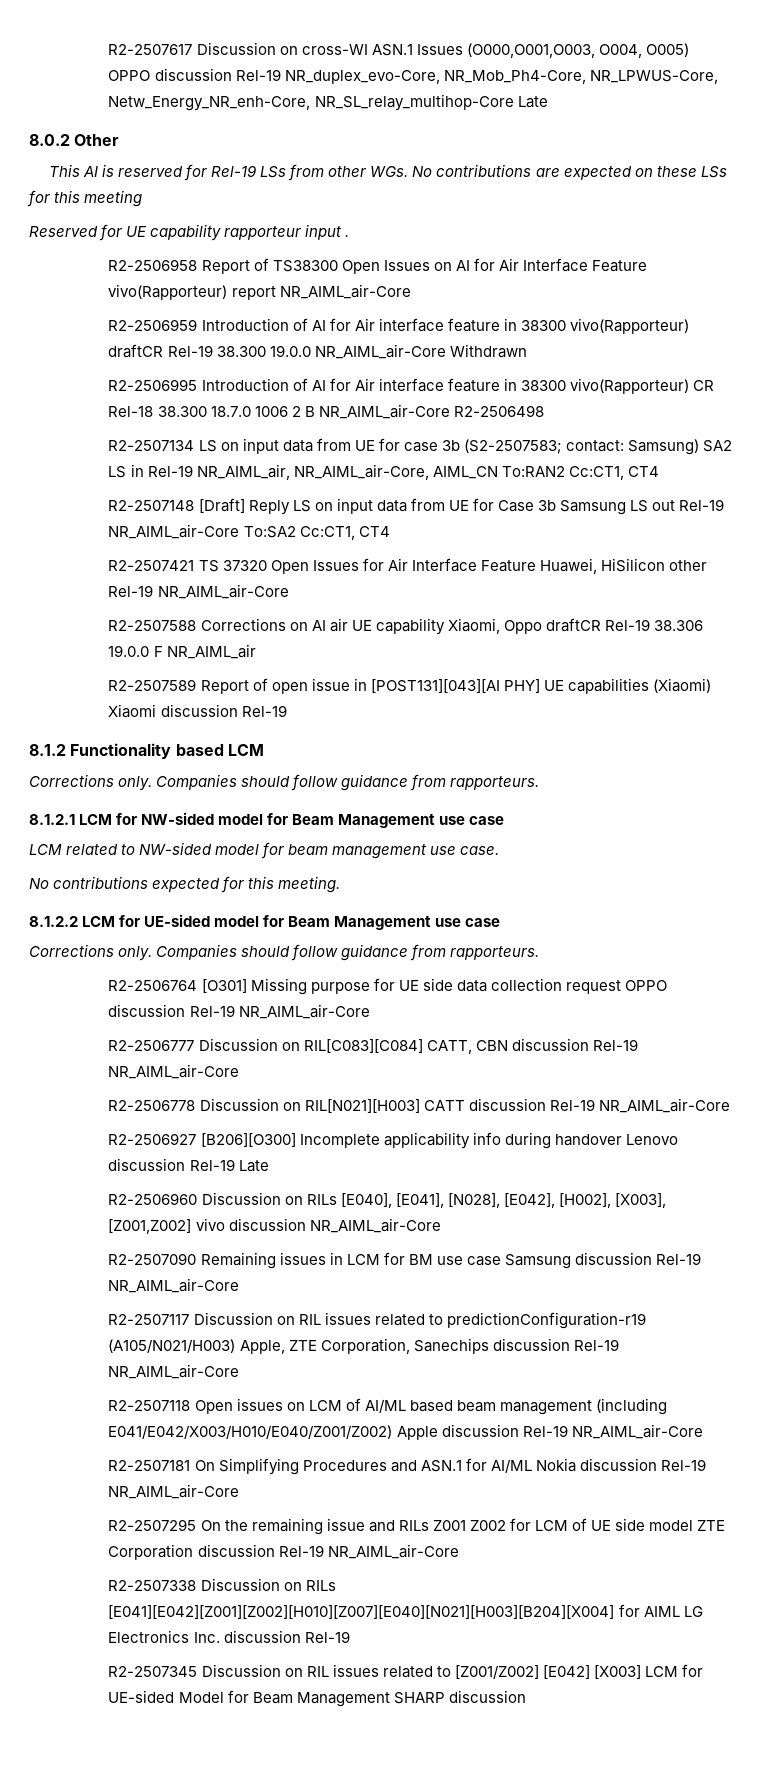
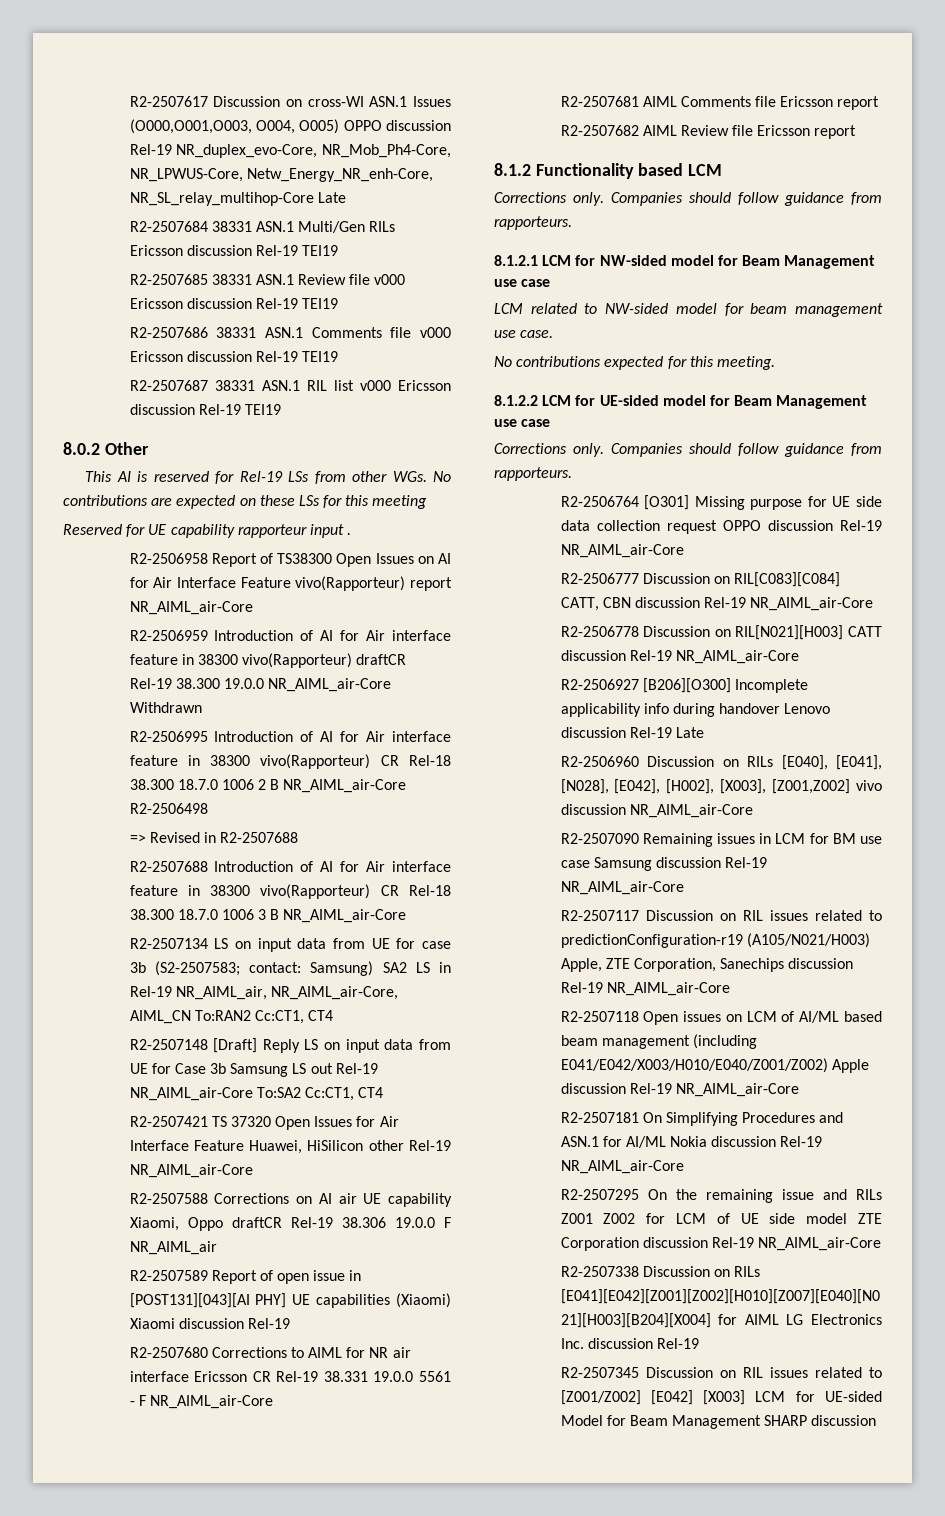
+ R2-2507684 38331 ASN.1 Multi/Gen RILs Ericsson discussion Rel-19 TEI19
+ R2-2507685 38331 ASN.1 Review file v000 Ericsson discussion Rel-19 TEI19
+ R2-2507686 38331 ASN.1 Comments file v000 Ericsson discussion Rel-19 TEI19
+ R2-2507687 38331 ASN.1 RIL list v000 Ericsson discussion Rel-19 TEI19
+ => Revised in R2-2507688
+ R2-2507688 Introduction of AI for Air interface feature in 38300 vivo(Rapporteur) CR Rel-18 38.300 18.7.0 1006 3 B NR_AIML_air-Core
+ R2-2507680 Corrections to AIML for NR air interface Ericsson CR Rel-19 38.331 19.0.0 5561 - F NR_AIML_air-Core
+ R2-2507681 AIML Comments file Ericsson report
+ R2-2507682 AIML Review file Ericsson report

